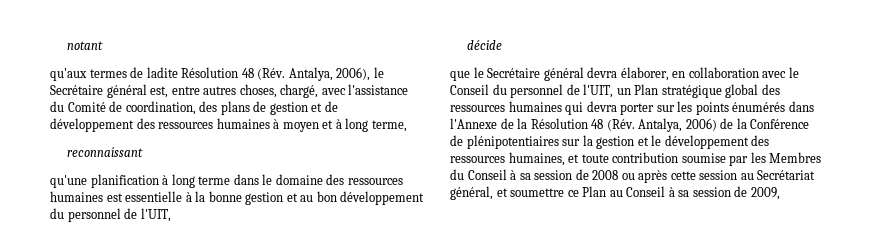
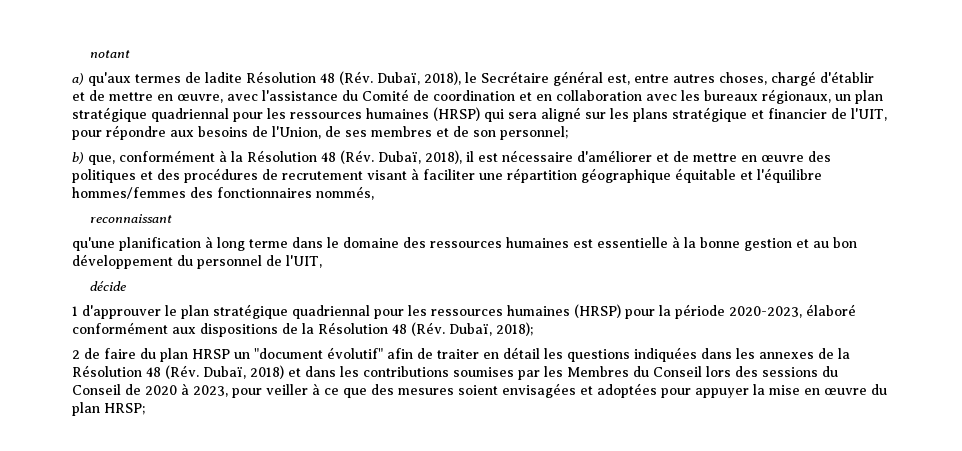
- qu'aux termes de ladite Résolution 48 (Rév. Antalya, 2006), le Secrétaire général est, entre autres choses, chargé, avec l'assistance du Comité de coordination, des plans de gestion et de développement des ressources humaines à moyen et à long terme,
+ a) qu'aux termes de ladite Résolution 48 (Rév. Dubaï, 2018), le Secrétaire général est, entre autres choses, chargé d'établir et de mettre en œuvre, avec l'assistance du Comité de coordination et en collaboration avec les bureaux régionaux, un plan stratégique quadriennal pour les ressources humaines (HRSP) qui sera aligné sur les plans stratégique et financier de l'UIT, pour répondre aux besoins de l'Union, de ses membres et de son personnel;
+ b) que, conformément à la Résolution 48 (Rév. Dubaï, 2018), il est nécessaire d'améliorer et de mettre en œuvre des politiques et des procédures de recrutement visant à faciliter une répartition géographique équitable et l'équilibre hommes/femmes des fonctionnaires nommés,
- que le Secrétaire général devra élaborer, en collaboration avec le Conseil du personnel de l'UIT, un Plan stratégique global des ressources humaines qui devra porter sur les points énumérés dans l'Annexe de la Résolution 48 (Rév. Antalya, 2006) de la Conférence de plénipotentiaires sur la gestion et le développement des ressources humaines, et toute contribution soumise par les Membres du Conseil à sa session de 2008 ou après cette session au Secrétariat général, et soumettre ce Plan au Conseil à sa session de 2009,
+ 1 d'approuver le plan stratégique quadriennal pour les ressources humaines (HRSP) pour la période 2020-2023, élaboré conformément aux dispositions de la Résolution 48 (Rév. Dubaï, 2018);
+ 2 de faire du plan HRSP un "document évolutif" afin de traiter en détail les questions indiquées dans les annexes de la Résolution 48 (Rév. Dubaï, 2018) et dans les contributions soumises par les Membres du Conseil lors des sessions du Conseil de 2020 à 2023, pour veiller à ce que des mesures soient envisagées et adoptées pour appuyer la mise en œuvre du plan HRSP;

